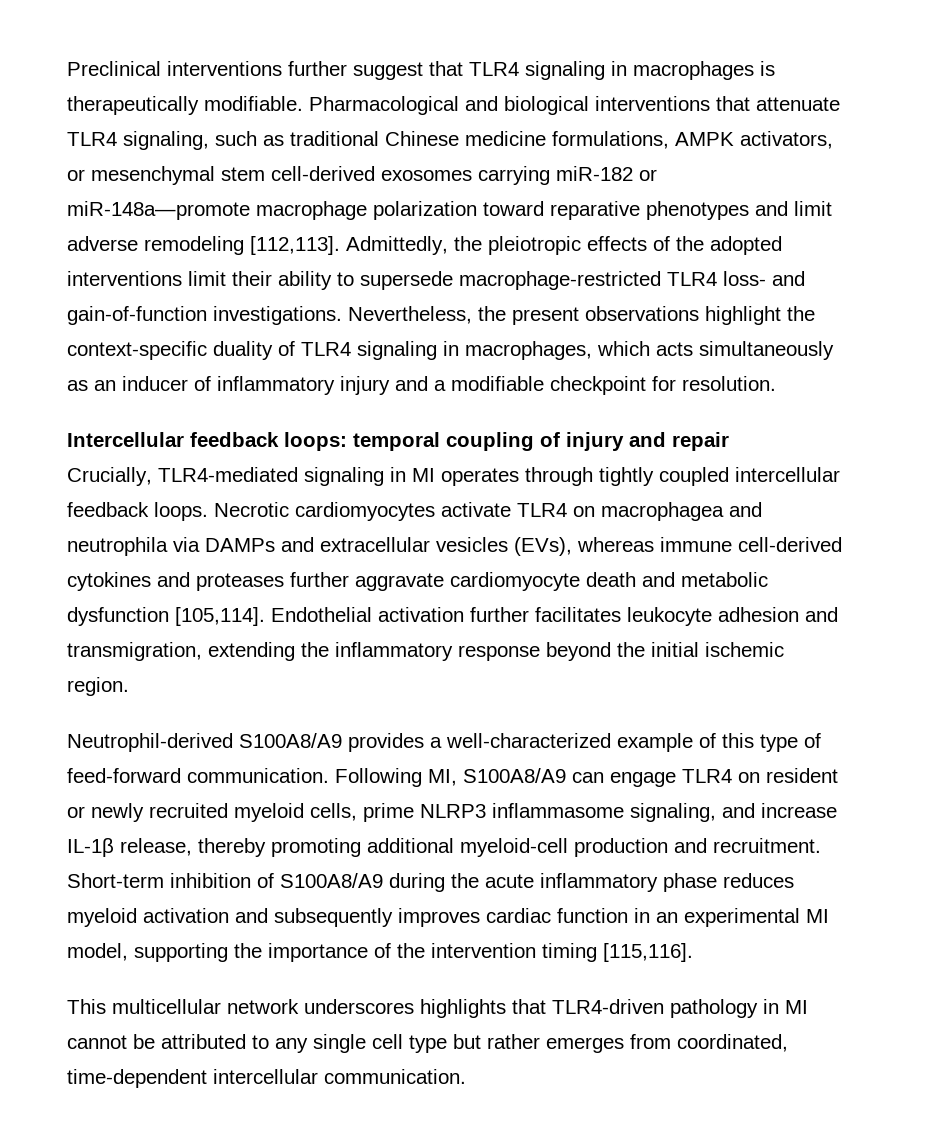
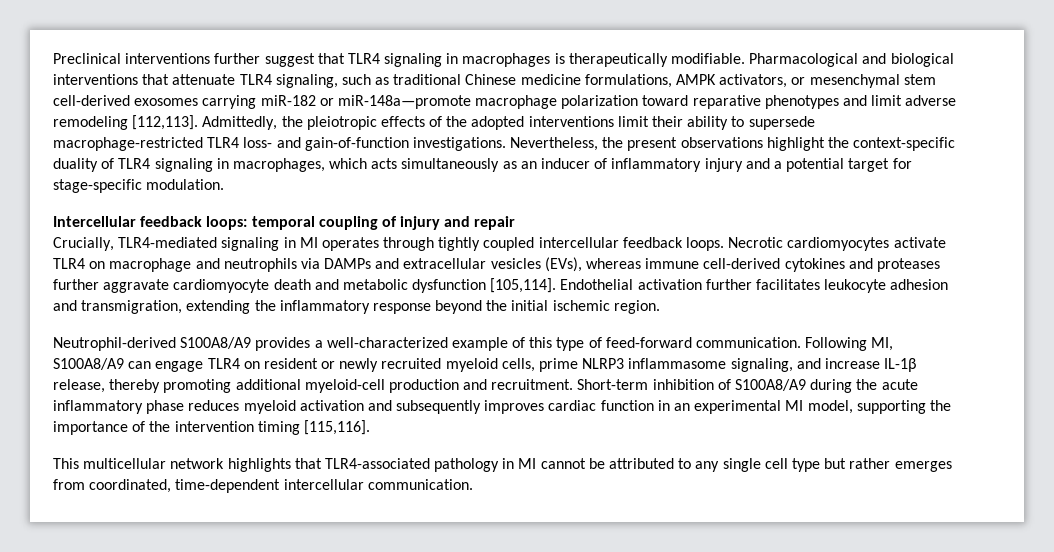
- Nevertheless, the present observations highlight the context-specific duality of TLR4 signaling in macrophages, which acts simultaneously as an inducer of inflammatory injury and a modifiable checkpoint for resolution.
+ Nevertheless, the present observations highlight the context-specific duality of TLR4 signaling in macrophages, which acts simultaneously as an inducer of inflammatory injury and a potential target for stage-specific modulation.
- Necrotic cardiomyocytes activate TLR4 on macrophagea and neutrophila via DAMPs and extracellular vesicles (EVs), whereas immune cell-derived cytokines and proteases further aggravate cardiomyocyte death and metabolic dysfunction [105,114].
+ Necrotic cardiomyocytes activate TLR4 on macrophage and neutrophils via DAMPs and extracellular vesicles (EVs), whereas immune cell-derived cytokines and proteases further aggravate cardiomyocyte death and metabolic dysfunction [105,114].
- This multicellular network underscores highlights that TLR4-driven pathology in MI cannot be attributed to any single cell type but rather emerges from coordinated, time-dependent intercellular communication.
+ This multicellular network highlights that TLR4-associated pathology in MI cannot be attributed to any single cell type but rather emerges from coordinated, time-dependent intercellular communication.

